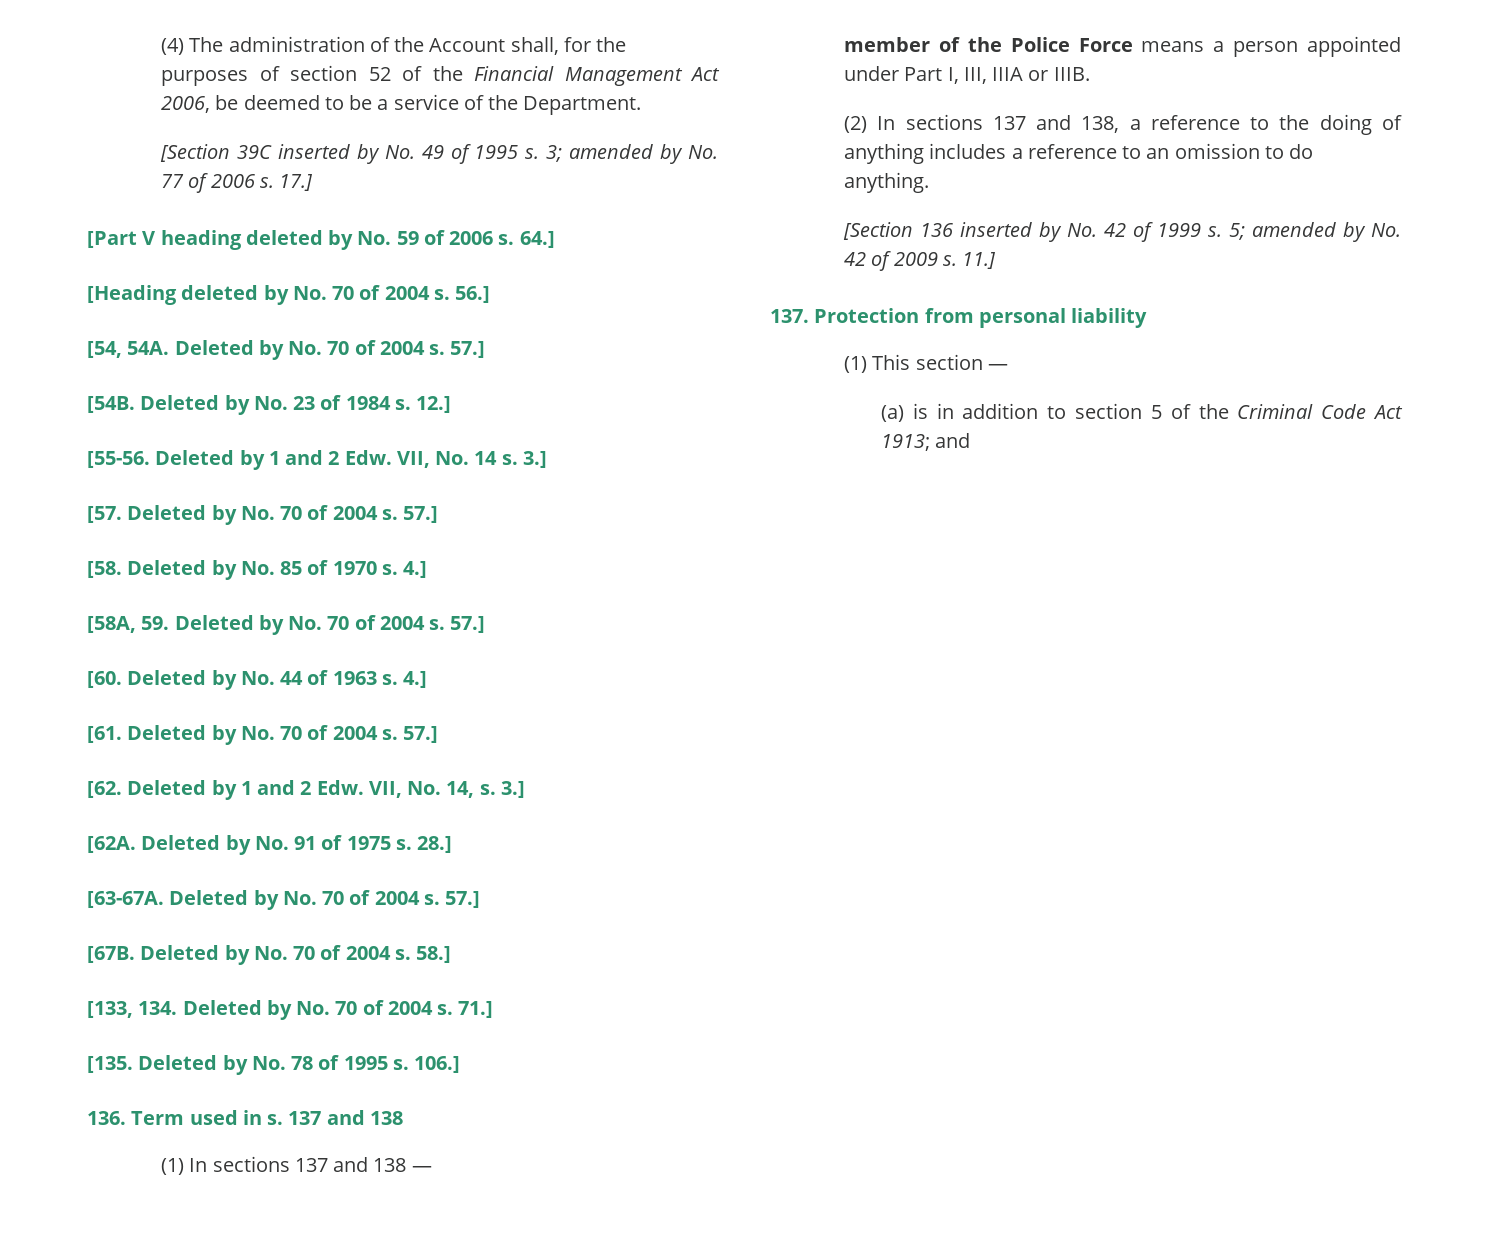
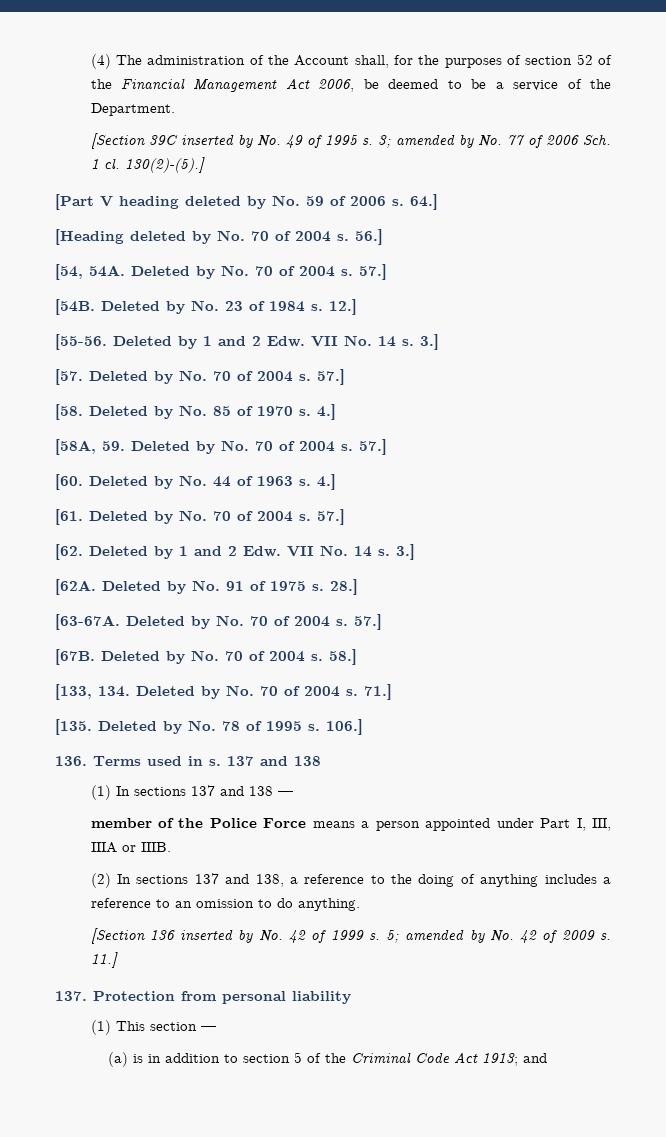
- 3; amended by No. 77 of 2006 s. 17.]
+ 3; amended by No. 77 of 2006 Sch. 1 cl. 130(2)-(5).]
- [55-56. Deleted by 1 and 2 Edw. VII, No. 14 s.
+ [55-56. Deleted by 1 and 2 Edw. VII No. 14 s.
- [62. Deleted by 1 and 2 Edw. VII, No. 14, s.
+ [62. Deleted by 1 and 2 Edw. VII No. 14 s.
- 136. Term used in s.
+ 136. Terms used in s.

